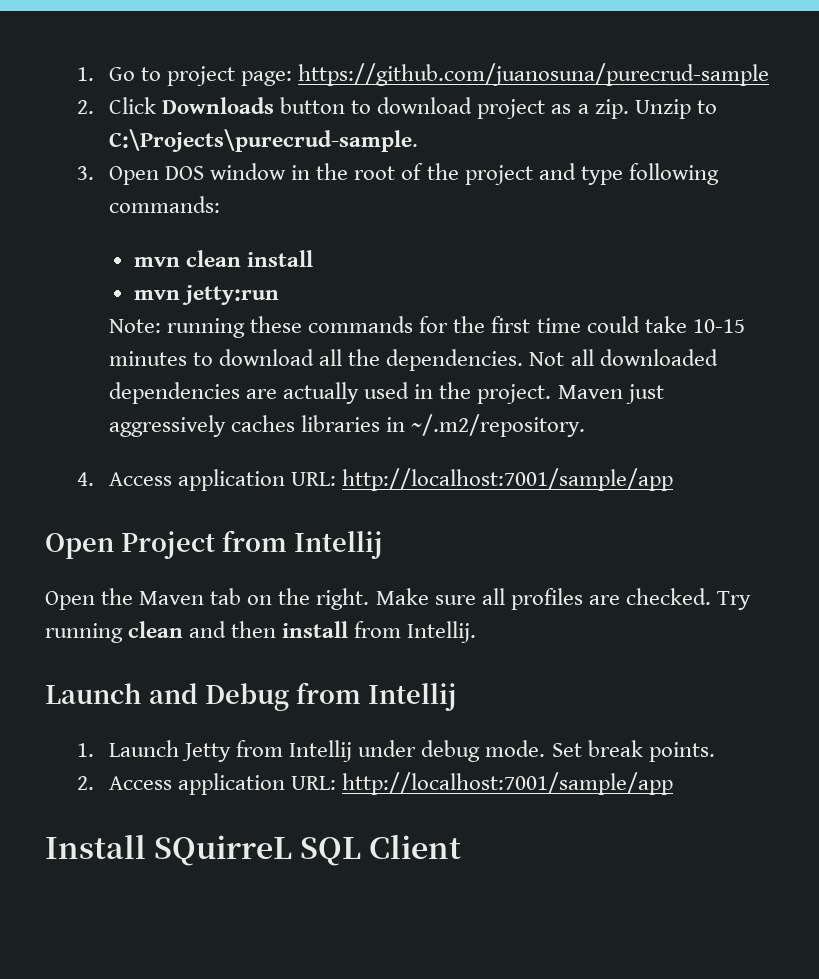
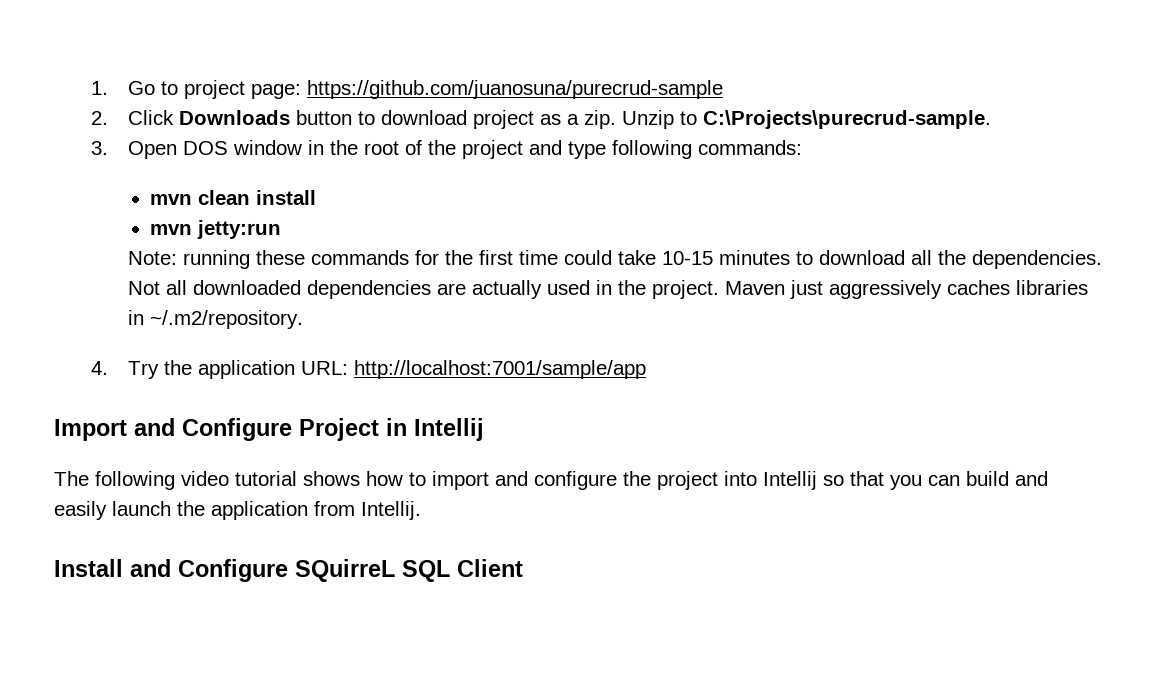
- 4. Access application URL: http://localhost:7001/sample/app
- Open Project from Intellij
- Open the Maven tab on the right. Make sure all profiles are checked. Try running clean and then install from Intellij.
- Launch and Debug from Intellij
- 1. Launch Jetty from Intellij under debug mode. Set break points.
- 2. Access application URL: http://localhost:7001/sample/app
- Install SQuirreL SQL Client
+ 4. Try the application URL: http://localhost:7001/sample/app
+ Import and Configure Project in Intellij
+ The following video tutorial shows how to import and configure the project into Intellij so that you can build and easily launch the application from Intellij.
+ Install and Configure SQuirreL SQL Client

